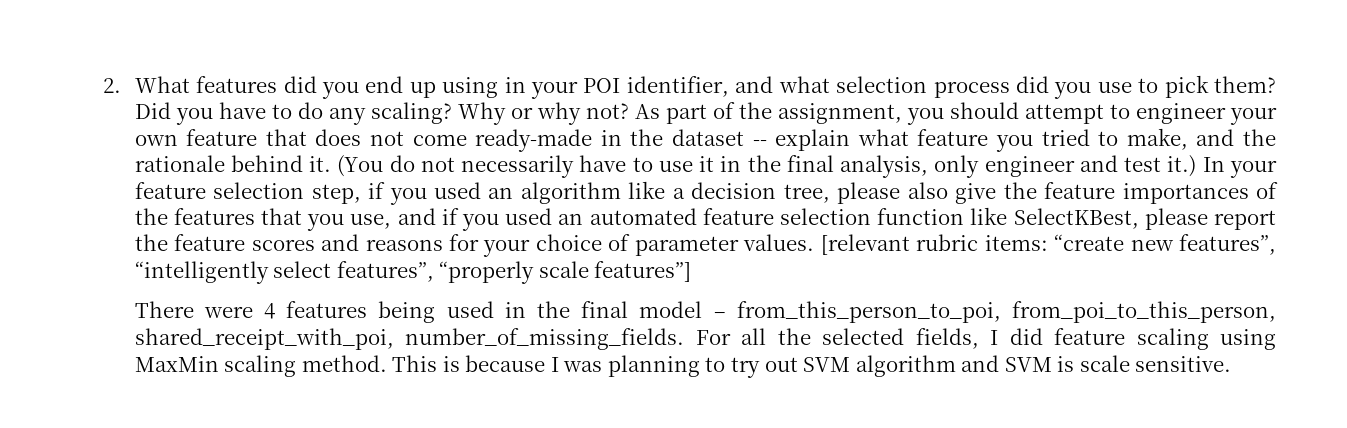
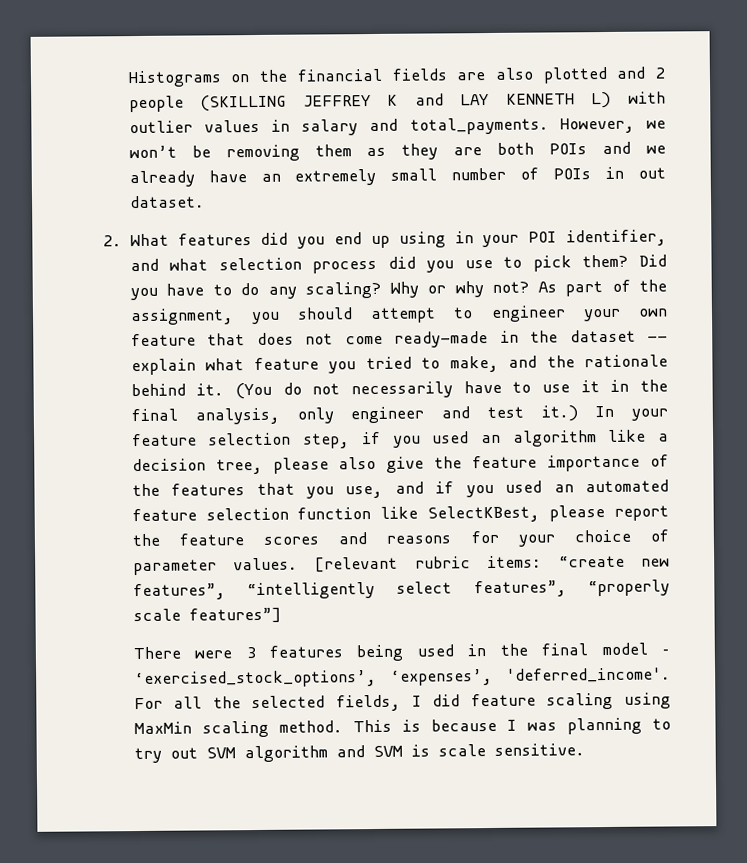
+ Histograms on the financial fields are also plotted and 2 people (SKILLING JEFFREY K and LAY KENNETH L) with outlier values in salary and total_payments. However, we won’t be removing them as they are both POIs and we already have an extremely small number of POIs in out dataset.
- In your feature selection step, if you used an algorithm like a decision tree, please also give the feature importances of the features that you use, and if you used an automated feature selection function like SelectKBest, please report the feature scores and reasons for your choice of parameter values.
+ In your feature selection step, if you used an algorithm like a decision tree, please also give the feature importance of the features that you use, and if you used an automated feature selection function like SelectKBest, please report the feature scores and reasons for your choice of parameter values.
- There were 4 features being used in the final model – from_this_person_to_poi, from_poi_to_this_person, shared_receipt_with_poi, number_of_missing_fields.
+ There were 3 features being used in the final model – ‘exercised_stock_options’, ‘expenses’, 'deferred_income'.

